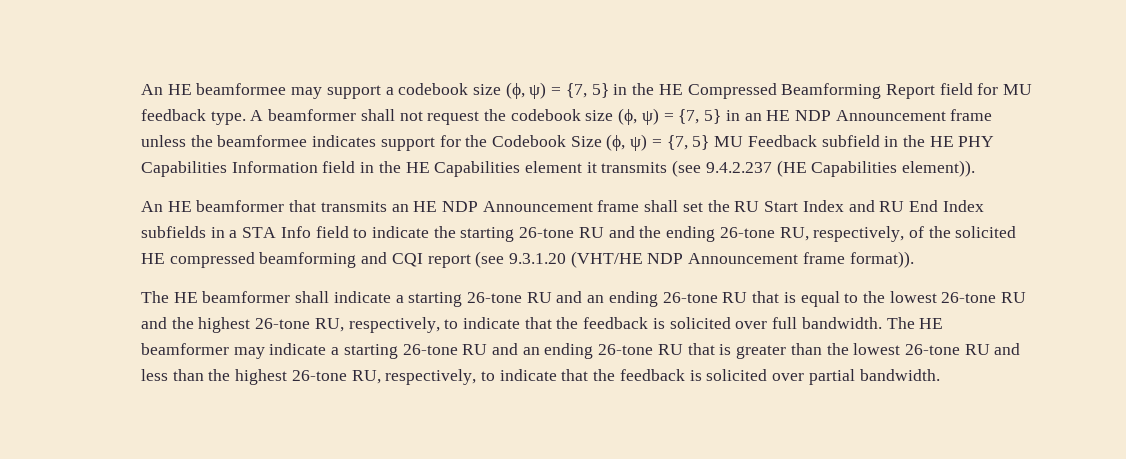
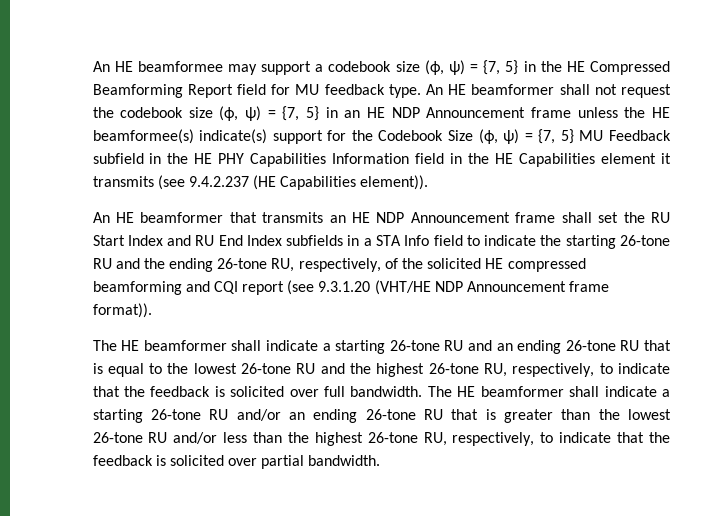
- A beamformer shall not request the codebook size (ϕ, ψ) = {7, 5} in an HE NDP Announcement frame unless the beamformee indicates support for the Codebook Size (ϕ, ψ) = {7, 5} MU Feedback subfield in the HE PHY Capabilities Information field in the HE Capabilities element it transmits (see 9.4.2.237 (HE Capabilities element)).
+ An HE beamformer shall not request the codebook size (ϕ, ψ) = {7, 5} in an HE NDP Announcement frame unless the HE beamformee(s) indicate(s) support for the Codebook Size (ϕ, ψ) = {7, 5} MU Feedback subfield in the HE PHY Capabilities Information field in the HE Capabilities element it transmits (see 9.4.2.237 (HE Capabilities element)).
- The HE beamformer may indicate a starting 26-tone RU and an ending 26-tone RU that is greater than the lowest 26-tone RU and less than the highest 26-tone RU, respectively, to indicate that the feedback is solicited over partial bandwidth.
+ The HE beamformer shall indicate a starting 26-tone RU and/or an ending 26-tone RU that is greater than the lowest 26-tone RU and/or less than the highest 26-tone RU, respectively, to indicate that the feedback is solicited over partial bandwidth.

